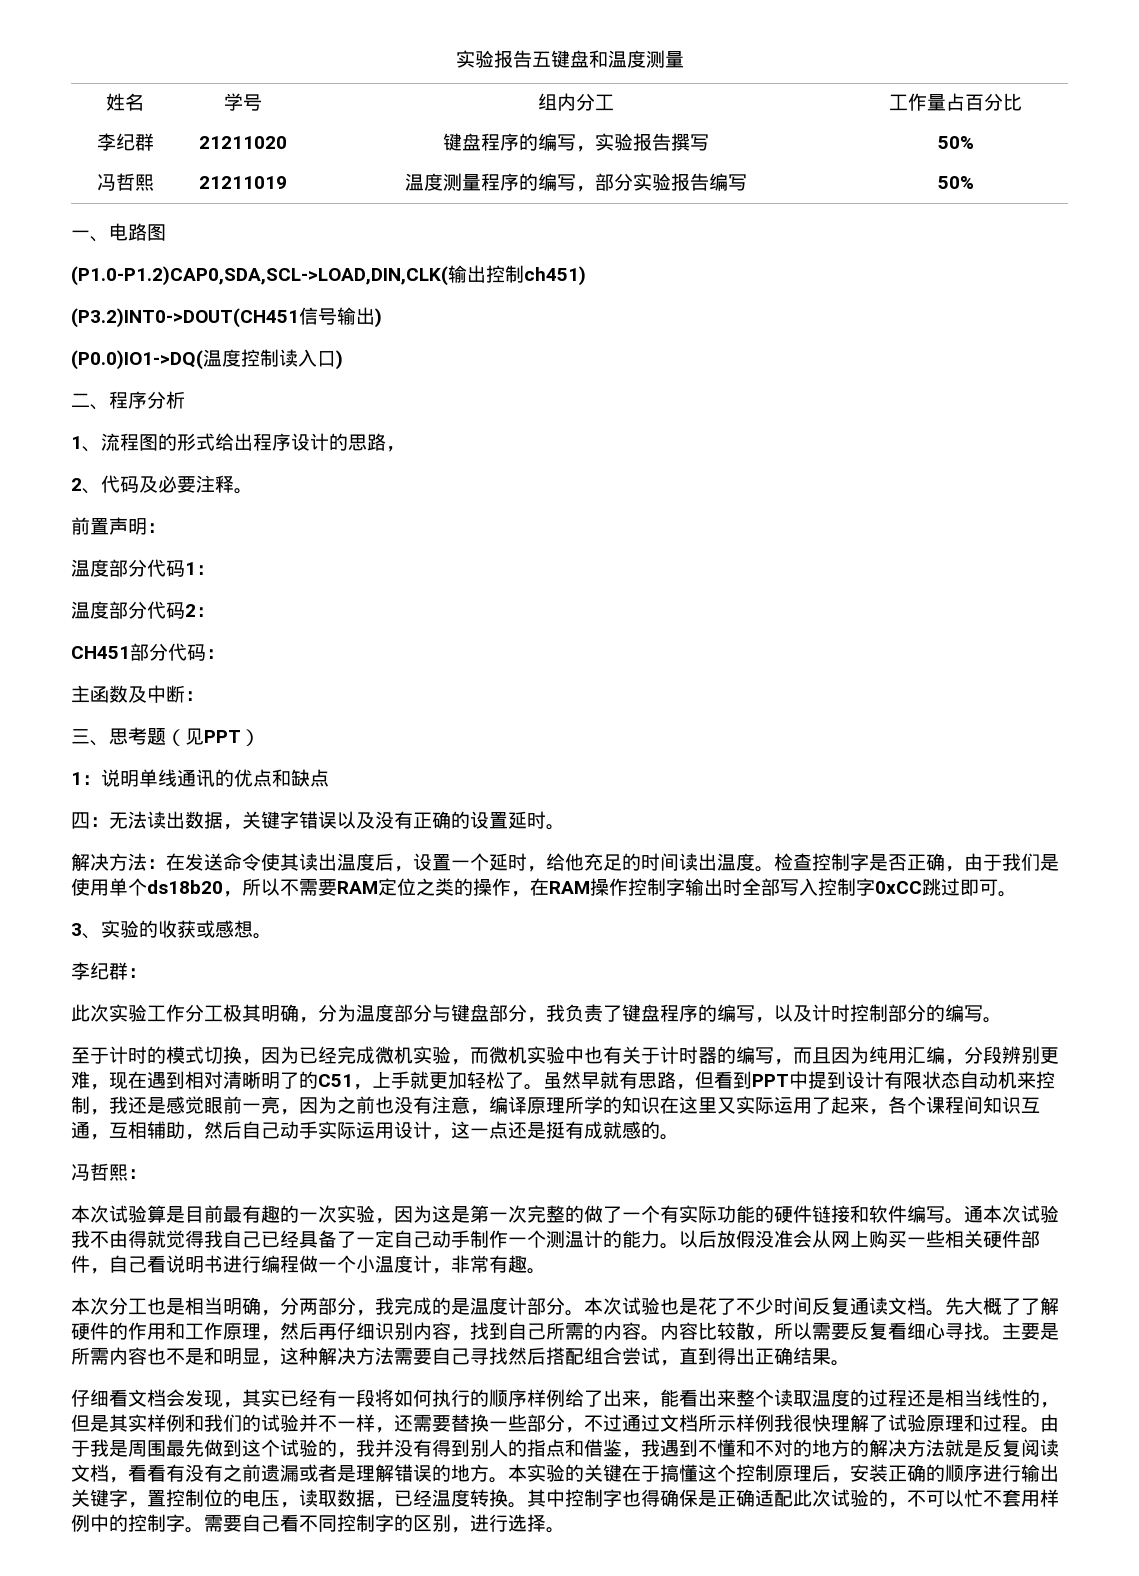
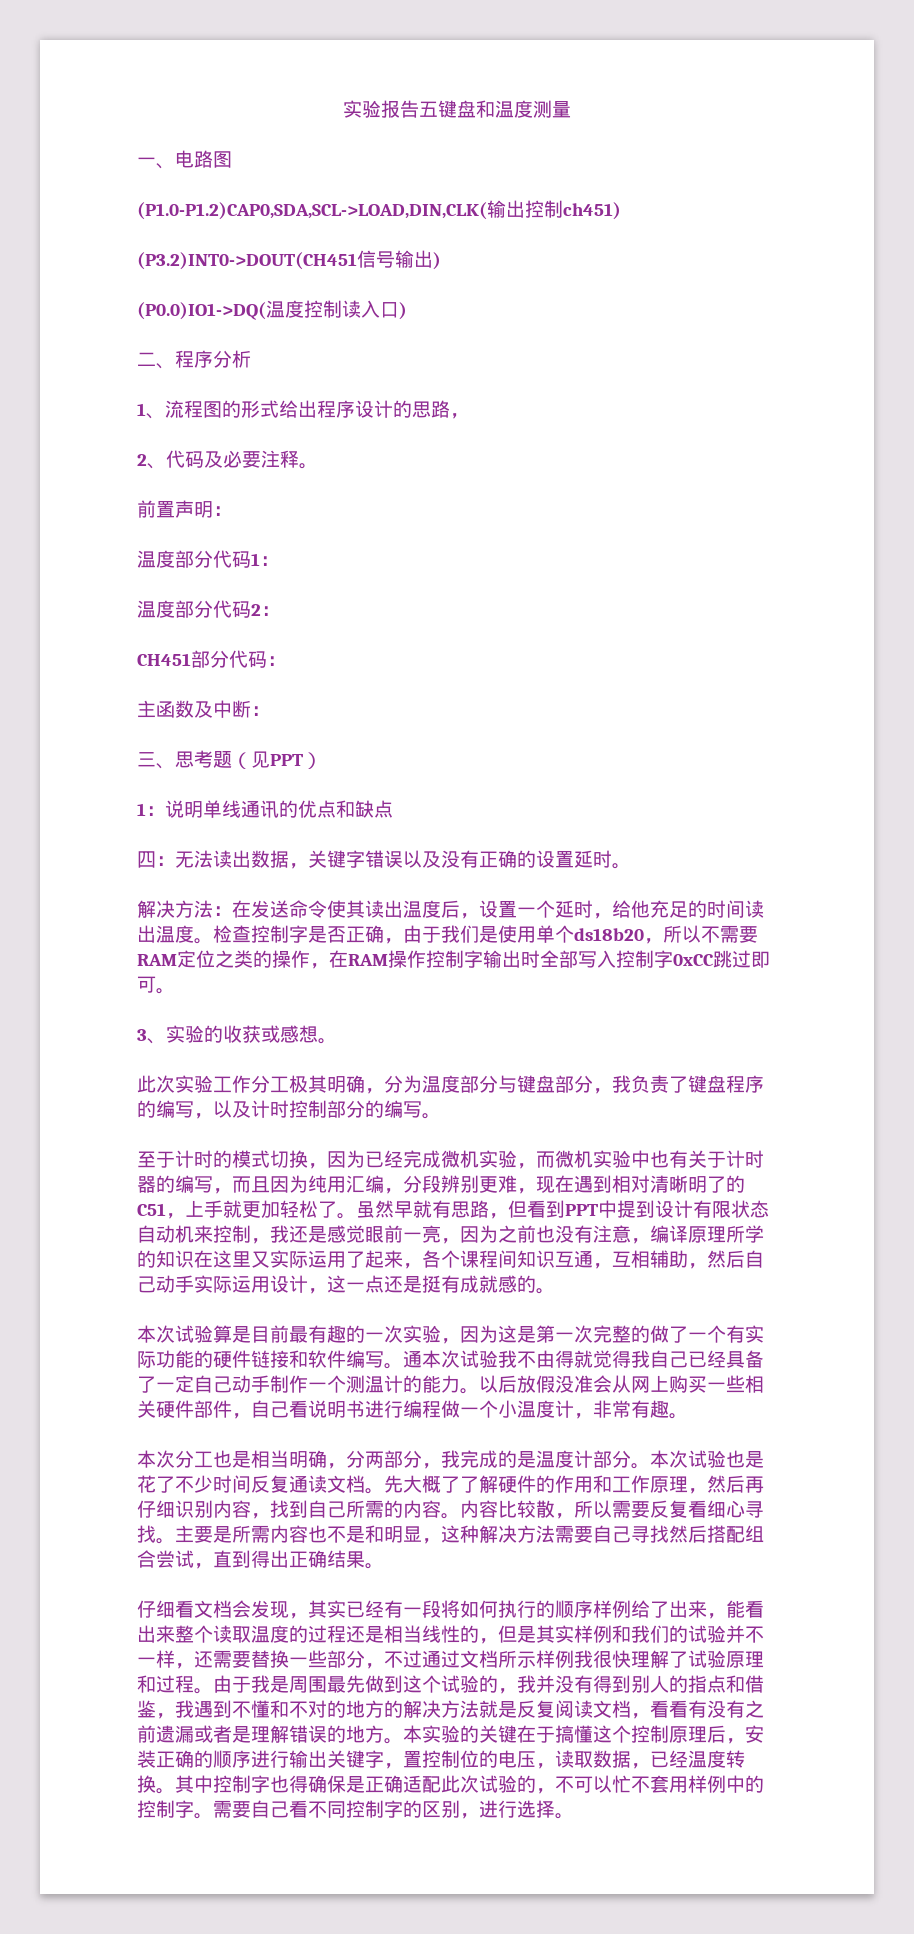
- 姓名 | 学号 | 组内分工 | 工作量占百分比
- 李纪群 | 21211020 | 键盘程序的编写，实验报告撰写 | 50%
- 冯哲熙 | 21211019 | 温度测量程序的编写，部分实验报告编写 | 50%
- 李纪群：
- 冯哲熙：

